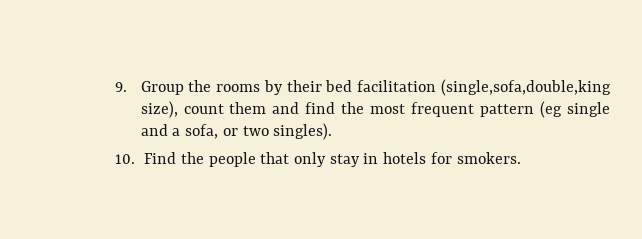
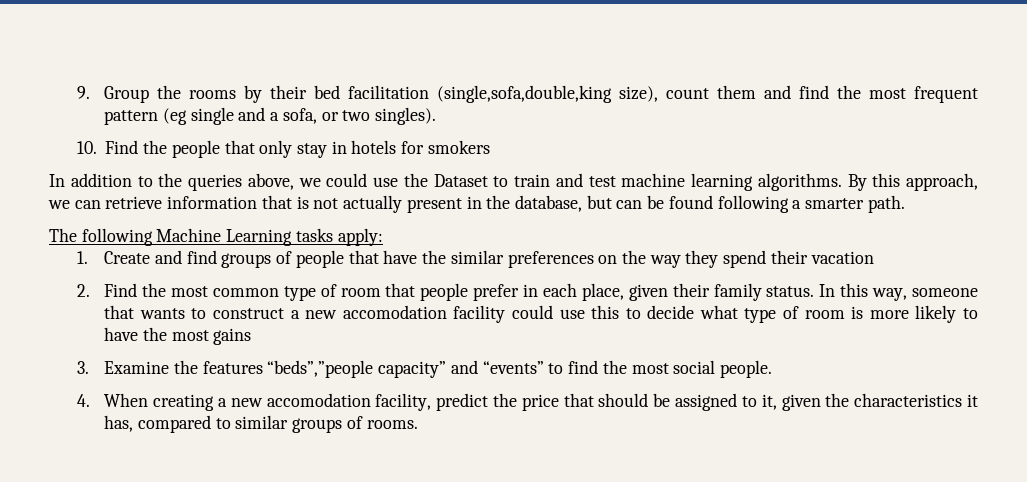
- 10. Find the people that only stay in hotels for smokers.
+ 10. Find the people that only stay in hotels for smokers
+ In addition to the queries above, we could use the Dataset to train and test machine learning algorithms. By this approach, we can retrieve information that is not actually present in the database, but can be found following a smarter path.
+ The following Machine Learning tasks apply:
+ 1. Create and find groups of people that have the similar preferences on the way they spend their vacation
+ 2. Find the most common type of room that people prefer in each place, given their family status. In this way, someone that wants to construct a new accomodation facility could use this to decide what type of room is more likely to have the most gains
+ 3. Examine the features “beds”,”people capacity” and “events” to find the most social people.
+ 4. When creating a new accomodation facility, predict the price that should be assigned to it, given the characteristics it has, compared to similar groups of rooms.

